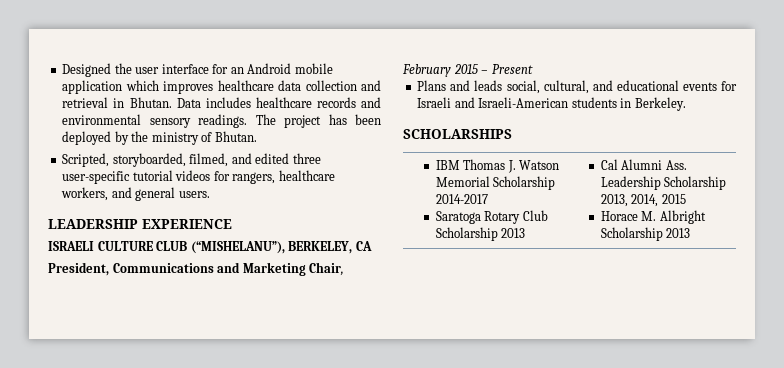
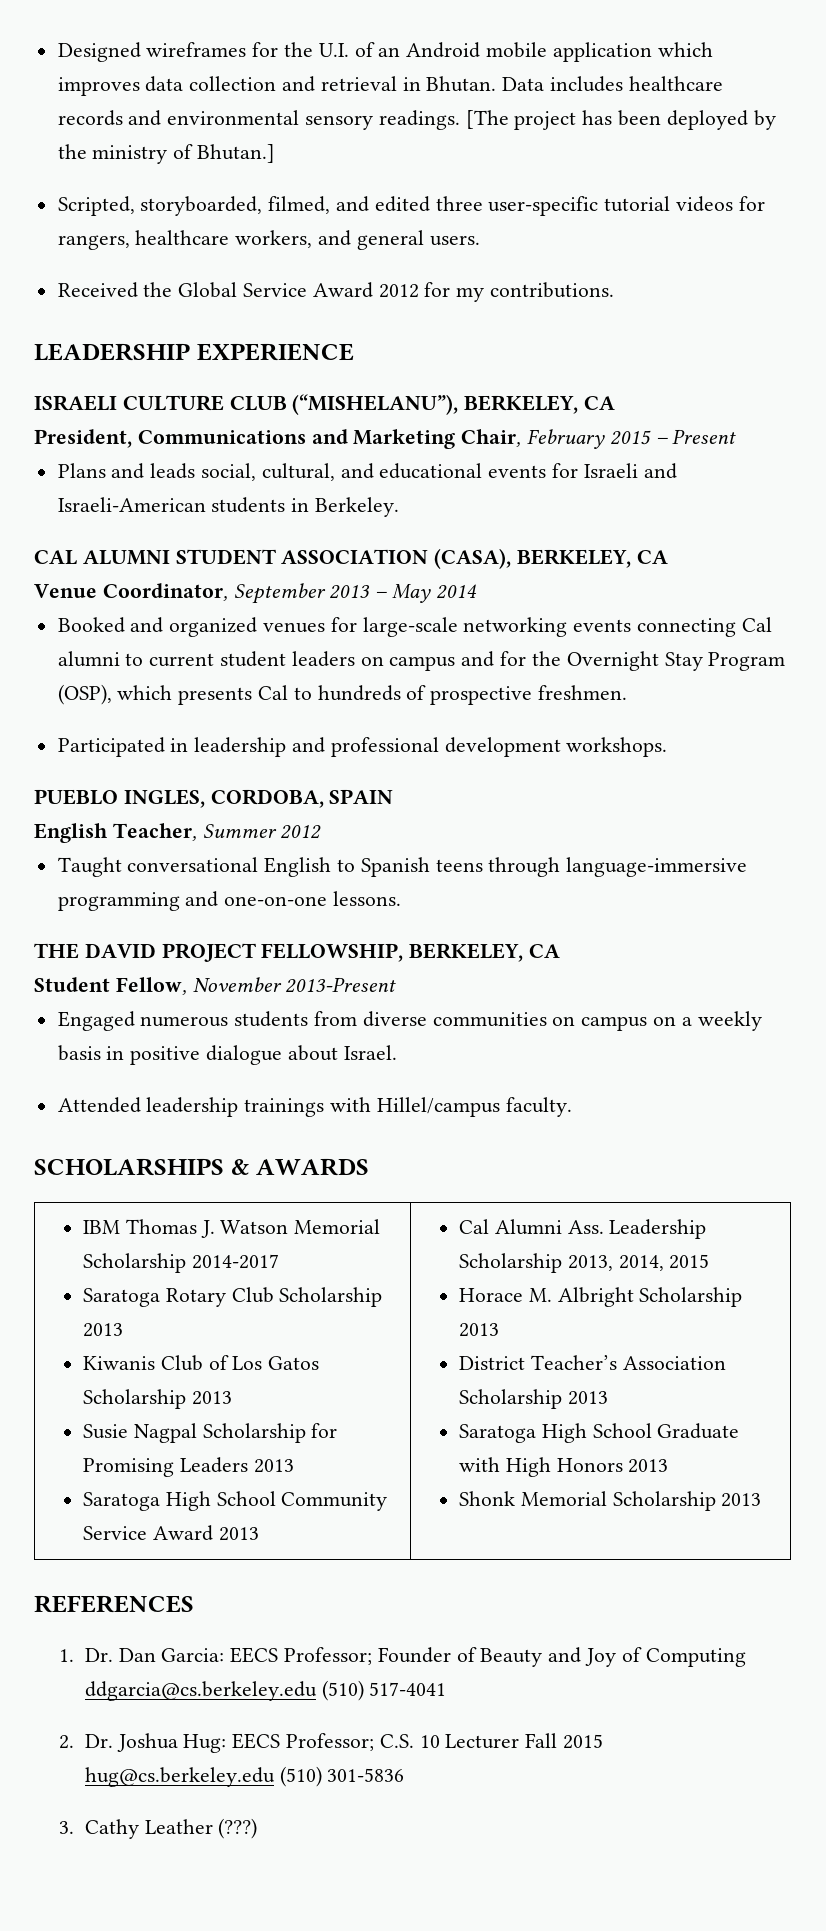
- Designed the user interface for an Android mobile application which improves healthcare data collection and retrieval in Bhutan.
+ Designed wireframes for the U.I. of an Android mobile application which improves data collection and retrieval in Bhutan.
- The project has been deployed by the ministry of Bhutan.
+ [The project has been deployed by the ministry of Bhutan.]
+ Received the Global Service Award 2012 for my contributions.
+ CAL ALUMNI STUDENT ASSOCIATION (CASA), BERKELEY, CA
+ Venue Coordinator, September 2013 – May 2014
+ Booked and organized venues for large-scale networking events connecting Cal alumni to current student leaders on campus and for the Overnight Stay Program (OSP), which presents Cal to hundreds of prospective freshmen.
+ Participated in leadership and professional development workshops.
+ PUEBLO INGLES, CORDOBA, SPAIN
+ English Teacher, Summer 2012
+ Taught conversational English to Spanish teens through language-immersive programming and one-on-one lessons.
+ THE DAVID PROJECT FELLOWSHIP, BERKELEY, CA
+ Student Fellow, November 2013-Present
+ Engaged numerous students from diverse communities on campus on a weekly basis in positive dialogue about Israel.
+ Attended leadership trainings with Hillel/campus faculty.
- SCHOLARSHIPS
+ SCHOLARSHIPS & AWARDS
+ Kiwanis Club of Los Gatos Scholarship 2013
+ Susie Nagpal Scholarship for Promising Leaders 2013
+ Saratoga High School Community Service Award 2013
+ District Teacher’s Association Scholarship 2013
+ Saratoga High School Graduate with High Honors 2013
+ Shonk Memorial Scholarship 2013
+ REFERENCES
+ 1. Dr. Dan Garcia: EECS Professor; Founder of Beauty and Joy of Computing ddgarcia@cs.berkeley.edu (510) 517-4041
+ 2. Dr. Joshua Hug: EECS Professor; C.S. 10 Lecturer Fall 2015 hug@cs.berkeley.edu (510) 301-5836
+ 3. Cathy Leather (???)

